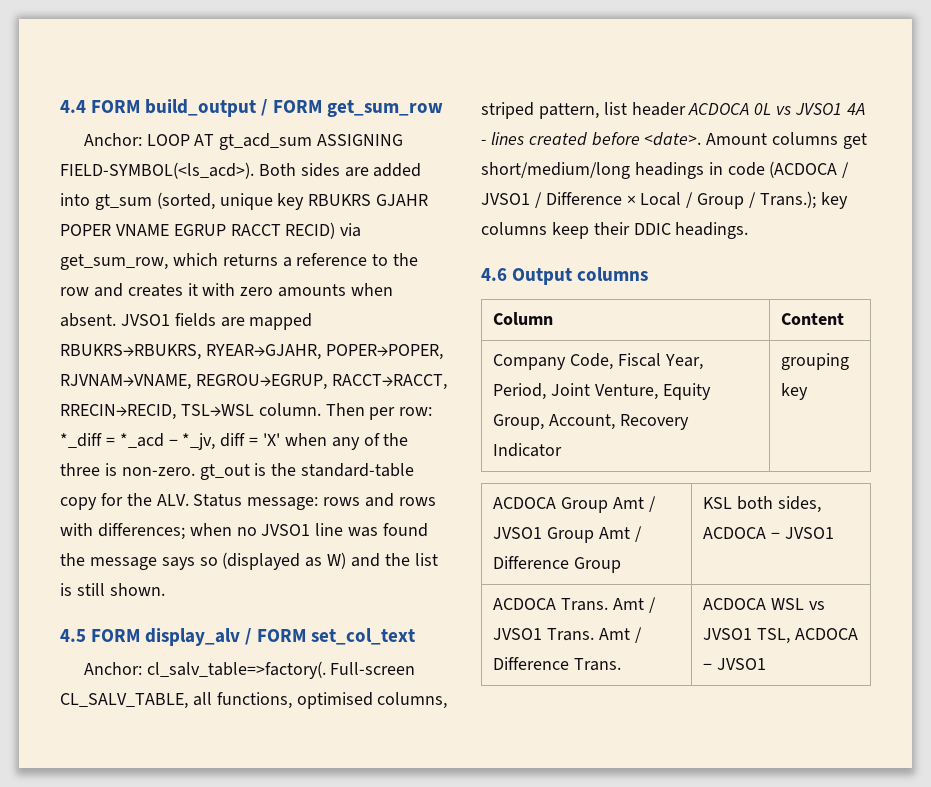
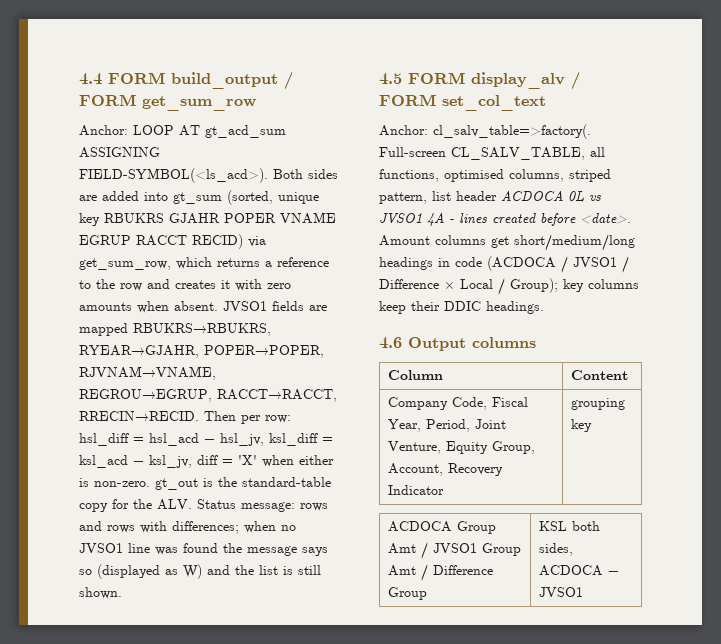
- JVSO1 fields are mapped RBUKRS→RBUKRS, RYEAR→GJAHR, POPER→POPER, RJVNAM→VNAME, REGROU→EGRUP, RACCT→RACCT, RRECIN→RECID, TSL→WSL column. Then per row: *_diff = *_acd − *_jv, diff = 'X' when any of the three is non-zero. gt_out is the standard-table copy for the ALV. Status message: rows and rows with differences; when no JVSO1 line was found the message says so (displayed as W) and the list is still shown.
+ JVSO1 fields are mapped RBUKRS→RBUKRS, RYEAR→GJAHR, POPER→POPER, RJVNAM→VNAME, REGROU→EGRUP, RACCT→RACCT, RRECIN→RECID. Then per row: hsl_diff = hsl_acd − hsl_jv, ksl_diff = ksl_acd − ksl_jv, diff = 'X' when either is non-zero. gt_out is the standard-table copy for the ALV. Status message: rows and rows with differences; when no JVSO1 line was found the message says so (displayed as W) and the list is still shown.
- Amount columns get short/medium/long headings in code (ACDOCA / JVSO1 / Difference × Local / Group / Trans.); key columns keep their DDIC headings.
+ Amount columns get short/medium/long headings in code (ACDOCA / JVSO1 / Difference × Local / Group); key columns keep their DDIC headings.
- ACDOCA Trans. Amt / JVSO1 Trans. Amt / Difference Trans. | ACDOCA WSL vs JVSO1 TSL, ACDOCA − JVSO1

